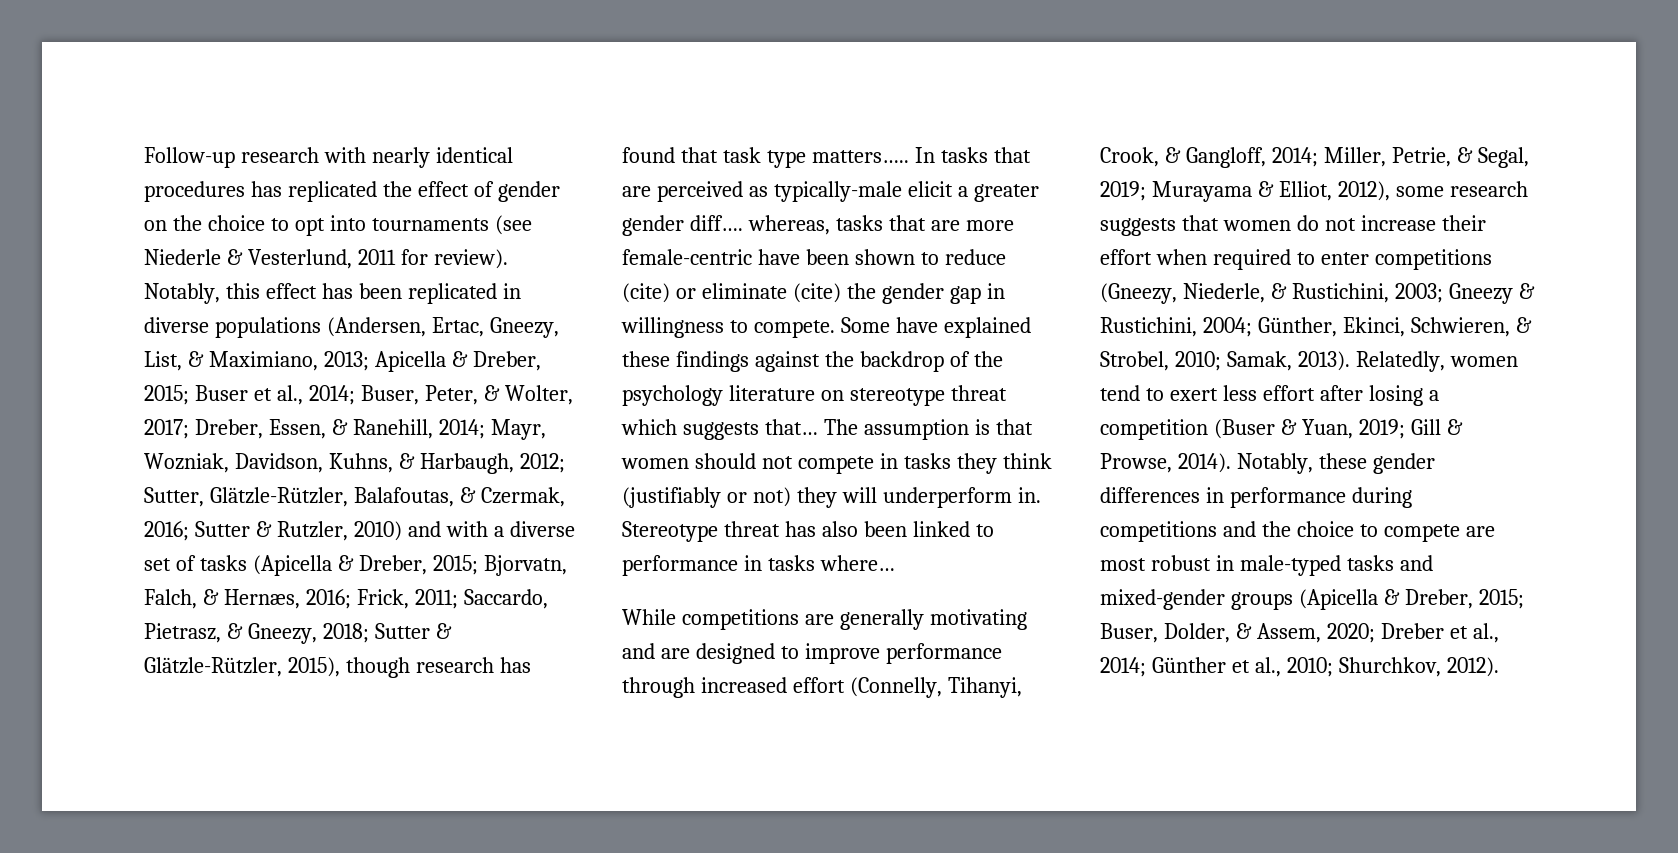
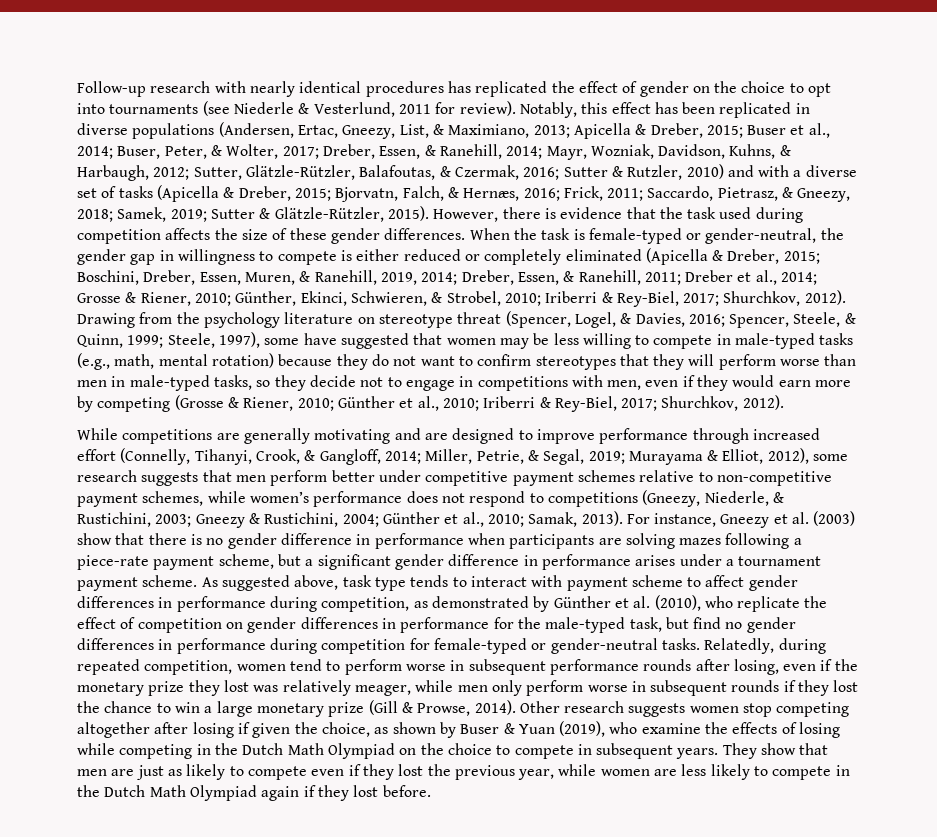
+ Samek, 2019;
- Sutter & Glätzle-Rützler, 2015), though research has found that task type matters….. In tasks that are perceived as typically-male elicit a greater gender diff…. whereas, tasks that are more female-centric have been shown to reduce (cite) or eliminate (cite) the gender gap in willingness to compete. Some have explained these findings against the backdrop of the psychology literature on stereotype threat which suggests that… The assumption is that women should not compete in tasks they think (justifiably or not) they will underperform in. Stereotype threat has also been linked to performance in tasks where…
+ Sutter & Glätzle-Rützler, 2015). However, there is evidence that the task used during competition affects the size of these gender differences. When the task is female-typed or gender-neutral, the gender gap in willingness to compete is either reduced or completely eliminated (Apicella & Dreber, 2015; Boschini, Dreber, Essen, Muren, & Ranehill, 2019, 2014; Dreber, Essen, & Ranehill, 2011; Dreber et al., 2014; Grosse & Riener, 2010; Günther, Ekinci, Schwieren, & Strobel, 2010; Iriberri & Rey-Biel, 2017; Shurchkov, 2012). Drawing from the psychology literature on stereotype threat (Spencer, Logel, & Davies, 2016; Spencer, Steele, & Quinn, 1999; Steele, 1997), some have suggested that women may be less willing to compete in male-typed tasks (e.g., math, mental rotation) because they do not want to confirm stereotypes that they will perform worse than men in male-typed tasks, so they decide not to engage in competitions with men, even if they would earn more by competing (Grosse & Riener, 2010; Günther et al., 2010; Iriberri & Rey-Biel, 2017; Shurchkov, 2012).
- While competitions are generally motivating and are designed to improve performance through increased effort (Connelly, Tihanyi, Crook, & Gangloff, 2014; Miller, Petrie, & Segal, 2019; Murayama & Elliot, 2012), some research suggests that women do not increase their effort when required to enter competitions (Gneezy, Niederle, & Rustichini, 2003; Gneezy & Rustichini, 2004; Günther, Ekinci, Schwieren, & Strobel, 2010; Samak, 2013). Relatedly, women tend to exert less effort after losing a competition (Buser & Yuan, 2019; Gill & Prowse, 2014). Notably, these gender differences in performance during competitions and the choice to compete are most robust in male-typed tasks and mixed-gender groups (Apicella & Dreber, 2015; Buser, Dolder, & Assem, 2020; Dreber et al., 2014; Günther et al., 2010; Shurchkov, 2012).
+ While competitions are generally motivating and are designed to improve performance through increased effort (Connelly, Tihanyi, Crook, & Gangloff, 2014; Miller, Petrie, & Segal, 2019; Murayama & Elliot, 2012), some research suggests that men perform better under competitive payment schemes relative to non-competitive payment schemes, while women’s performance does not respond to competitions (Gneezy, Niederle, & Rustichini, 2003; Gneezy & Rustichini, 2004; Günther et al., 2010; Samak, 2013). For instance, Gneezy et al. (2003) show that there is no gender difference in performance when participants are solving mazes following a piece-rate payment scheme, but a significant gender difference in performance arises under a tournament payment scheme. As suggested above, task type tends to interact with payment scheme to affect gender differences in performance during competition, as demonstrated by Günther et al. (2010), who replicate the effect of competition on gender differences in performance for the male-typed task, but find no gender differences in performance during competition for female-typed or gender-neutral tasks. Relatedly, during repeated competition, women tend to perform worse in subsequent performance rounds after losing, even if the monetary prize they lost was relatively meager, while men only perform worse in subsequent rounds if they lost the chance to win a large monetary prize (Gill & Prowse, 2014). Other research suggests women stop competing altogether after losing if given the choice, as shown by Buser & Yuan (2019), who examine the effects of losing while competing in the Dutch Math Olympiad on the choice to compete in subsequent years. They show that men are just as likely to compete even if they lost the previous year, while women are less likely to compete in the Dutch Math Olympiad again if they lost before.

